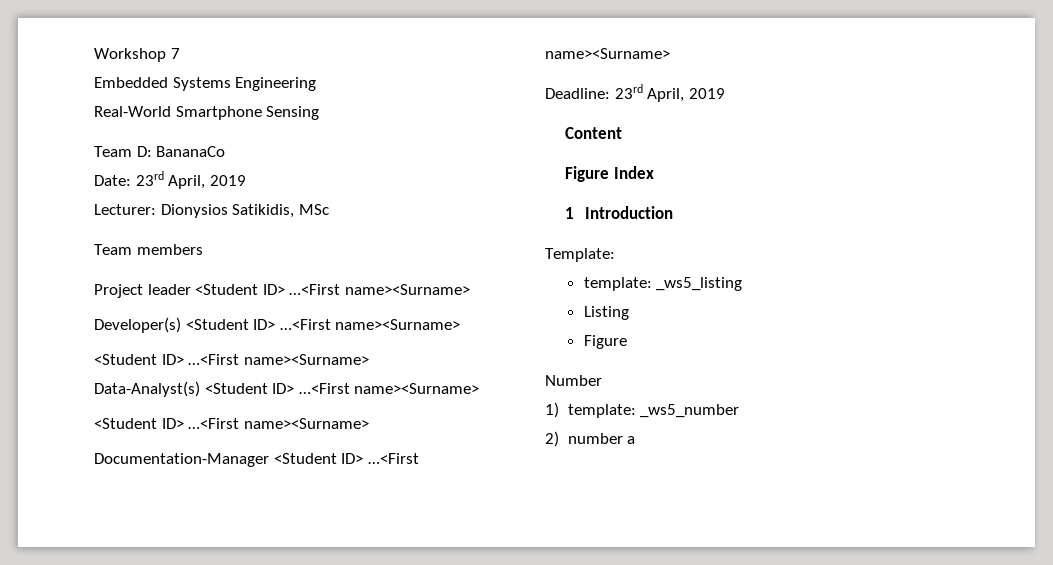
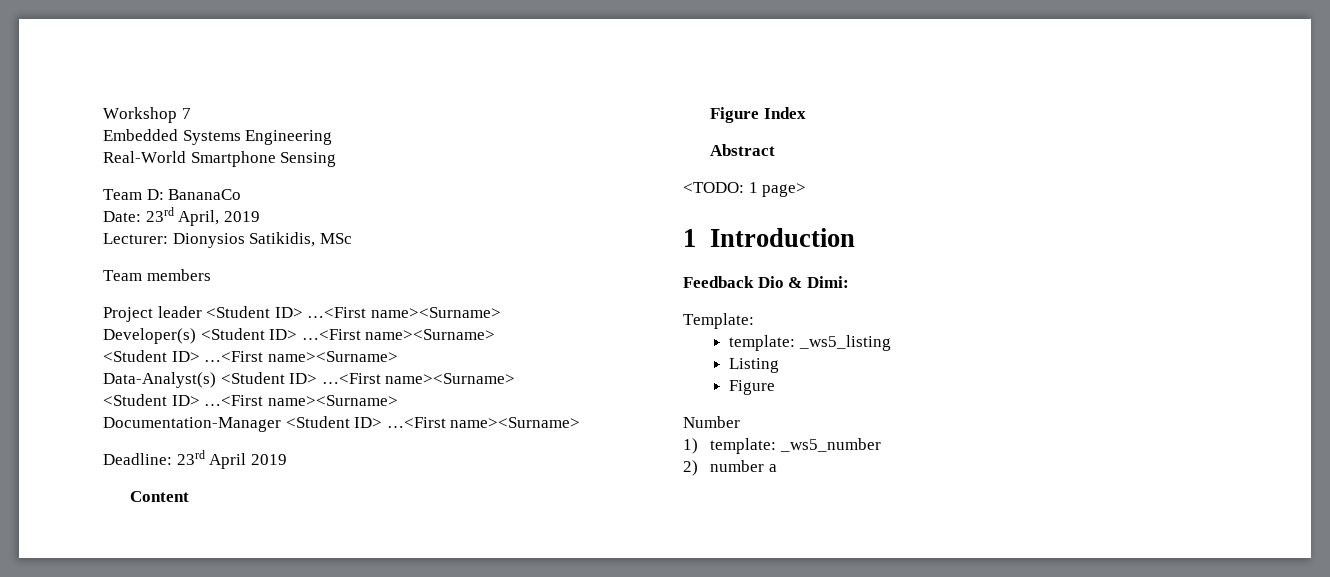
- Deadline: 23rd April, 2019
+ Deadline: 23rd April 2019
+ Abstract
+ <TODO: 1 page>
  1 Introduction
+ Feedback Dio & Dimi:

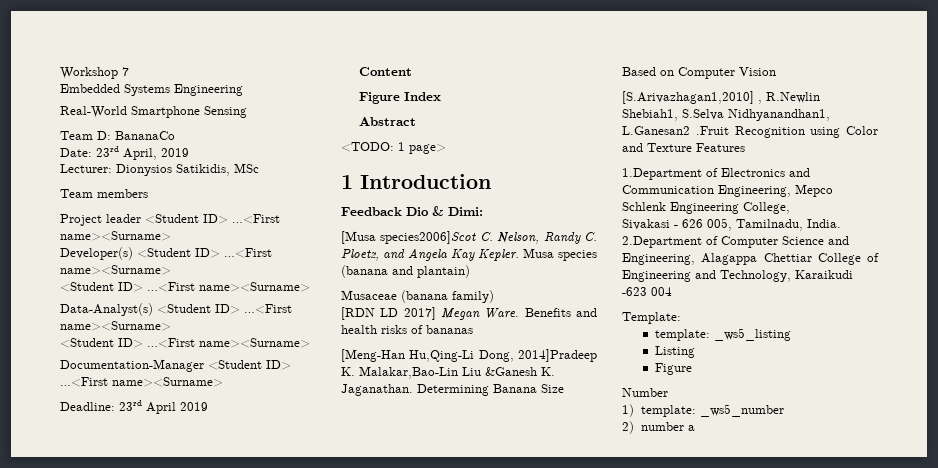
+ [Musa species2006]Scot C. Nelson, Randy C. Ploetz, and Angela Kay Kepler. Musa species (banana and plantain)
+ Musaceae (banana family)
+ [RDN LD 2017] Megan Ware. Benefits and health risks of bananas
+ [Meng-Han Hu,Qing-Li Dong, 2014]Pradeep K. Malakar,Bao-Lin Liu &Ganesh K. Jaganathan. Determining Banana Size Based on Computer Vision
+ [S.Arivazhagan1,2010] , R.Newlin Shebiah1, S.Selva Nidhyanandhan1, L.Ganesan2 .Fruit Recognition using Color and Texture Features
+ 1.Department of Electronics and Communication Engineering, Mepco Schlenk Engineering College,
+ Sivakasi - 626 005, Tamilnadu, India. 2.Department of Computer Science and Engineering, Alagappa Chettiar College of Engineering and Technology, Karaikudi -623 004

